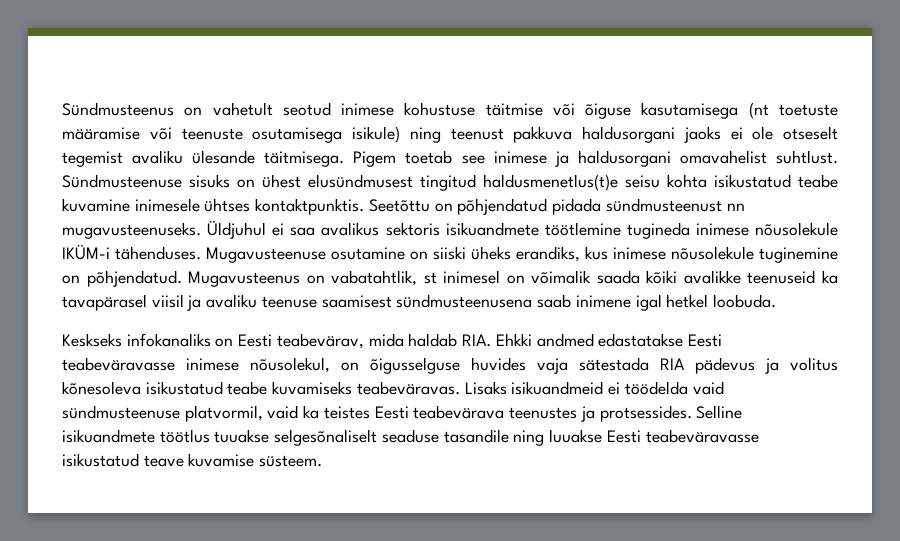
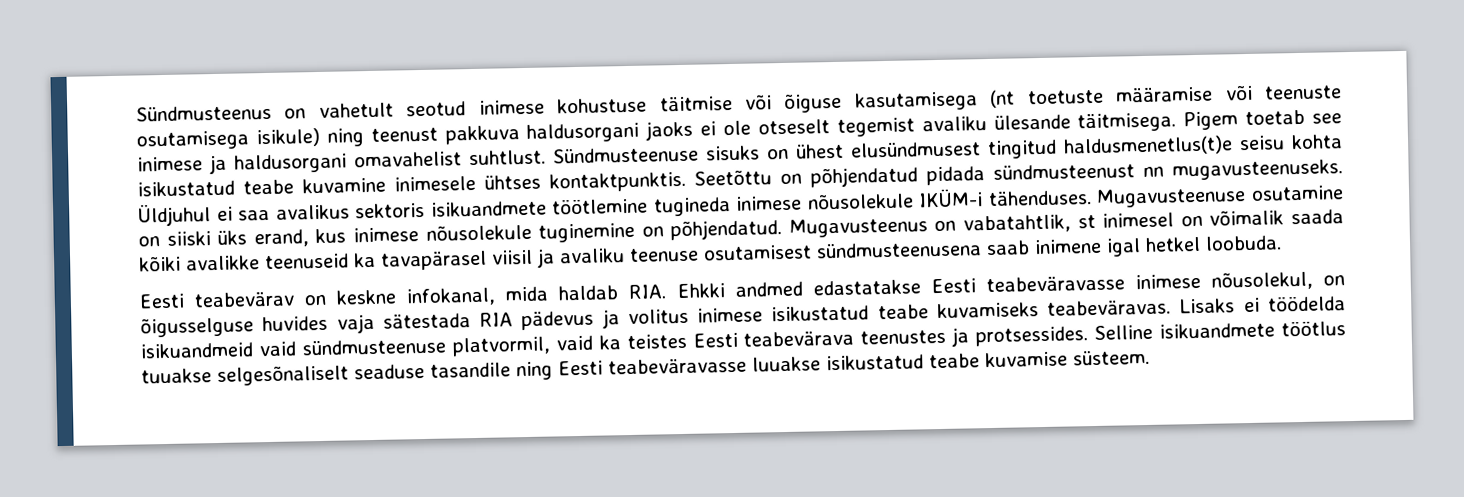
- Mugavusteenuse osutamine on siiski üheks erandiks, kus inimese nõusolekule tuginemine on põhjendatud.
+ Mugavusteenuse osutamine on siiski üks erand, kus inimese nõusolekule tuginemine on põhjendatud.
- Mugavusteenus on vabatahtlik, st inimesel on võimalik saada kõiki avalikke teenuseid ka tavapärasel viisil ja avaliku teenuse saamisest sündmusteenusena saab inimene igal hetkel loobuda.
+ Mugavusteenus on vabatahtlik, st inimesel on võimalik saada kõiki avalikke teenuseid ka tavapärasel viisil ja avaliku teenuse osutamisest sündmusteenusena saab inimene igal hetkel loobuda.
- Keskseks infokanaliks on Eesti teabevärav, mida haldab RIA. Ehkki andmed edastatakse Eesti teabeväravasse inimese nõusolekul, on õigusselguse huvides vaja sätestada RIA pädevus ja volitus kõnesoleva isikustatud teabe kuvamiseks teabeväravas.
+ Eesti teabevärav on keskne infokanal, mida haldab RIA. Ehkki andmed edastatakse Eesti teabeväravasse inimese nõusolekul, on õigusselguse huvides vaja sätestada RIA pädevus ja volitus inimese isikustatud teabe kuvamiseks teabeväravas.
- Lisaks isikuandmeid ei töödelda vaid sündmusteenuse platvormil, vaid ka teistes Eesti teabevärava teenustes ja protsessides.
+ Lisaks ei töödelda isikuandmeid vaid sündmusteenuse platvormil, vaid ka teistes Eesti teabevärava teenustes ja protsessides.
- Selline isikuandmete töötlus tuuakse selgesõnaliselt seaduse tasandile ning luuakse Eesti teabeväravasse isikustatud teave kuvamise süsteem.
+ Selline isikuandmete töötlus tuuakse selgesõnaliselt seaduse tasandile ning Eesti teabeväravasse luuakse isikustatud teabe kuvamise süsteem.

